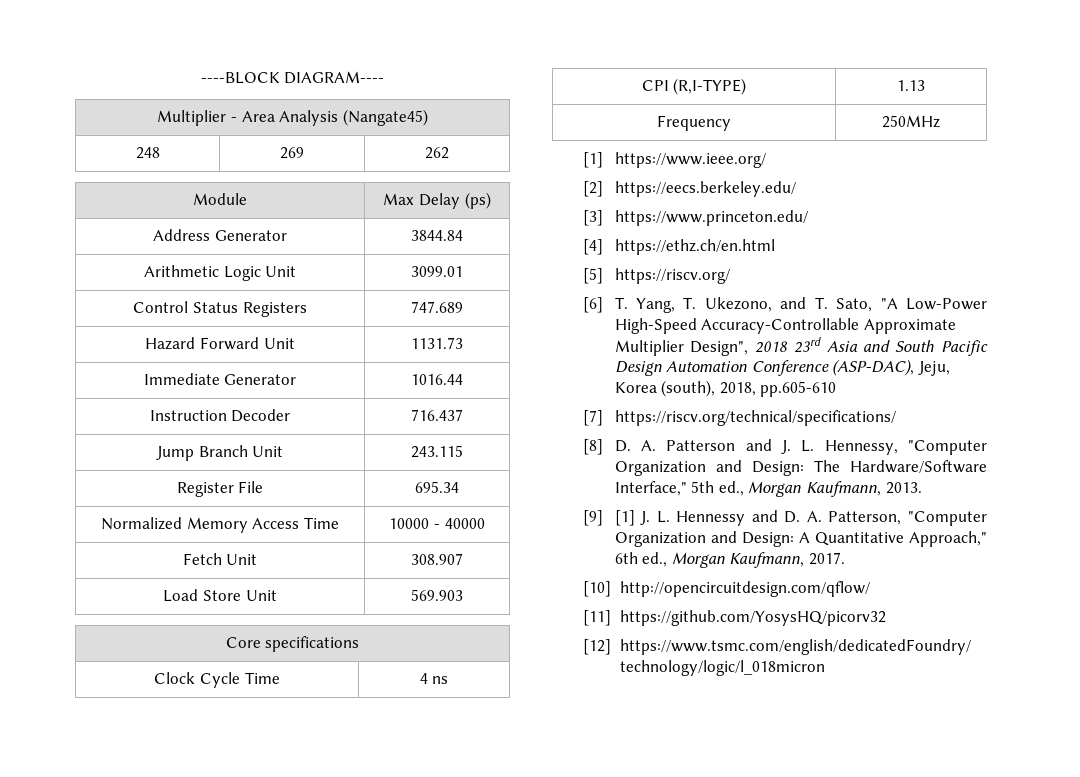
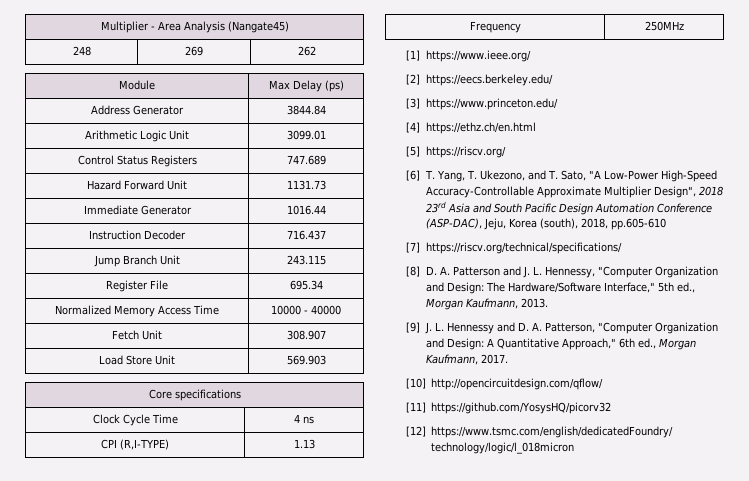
- ----BLOCK DIAGRAM----
- [9] [1] J. L. Hennessy and D. A. Patterson, "Computer Organization and Design: A Quantitative Approach," 6th ed., Morgan Kaufmann, 2017.
+ [9] J. L. Hennessy and D. A. Patterson, "Computer Organization and Design: A Quantitative Approach," 6th ed., Morgan Kaufmann, 2017.

